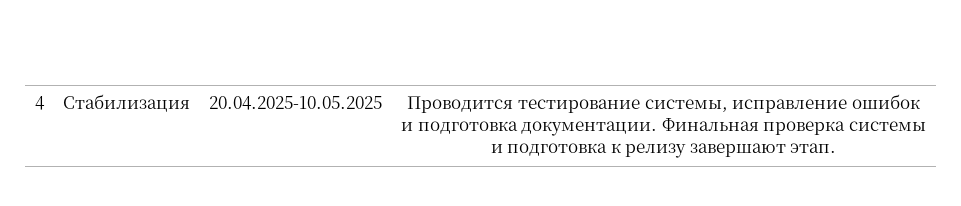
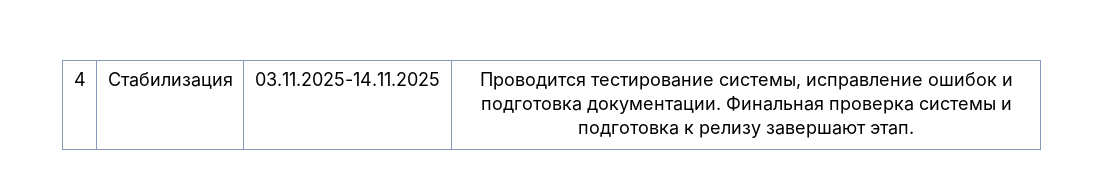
- 4 | Стабилизация | 20.04.2025-10.05.2025 | Проводится тестирование системы, исправление ошибок и подготовка документации. Финальная проверка системы и подготовка к релизу завершают этап.
+ 4 | Стабилизация | 03.11.2025-14.11.2025 | Проводится тестирование системы, исправление ошибок и подготовка документации. Финальная проверка системы и подготовка к релизу завершают этап.

